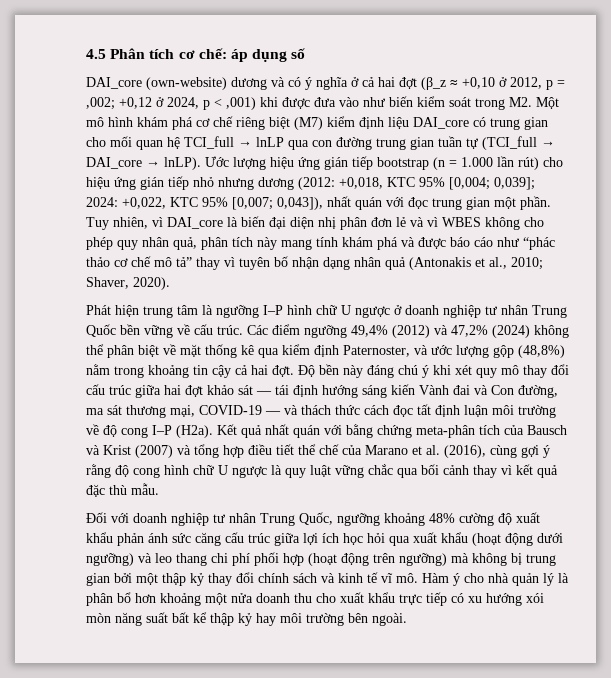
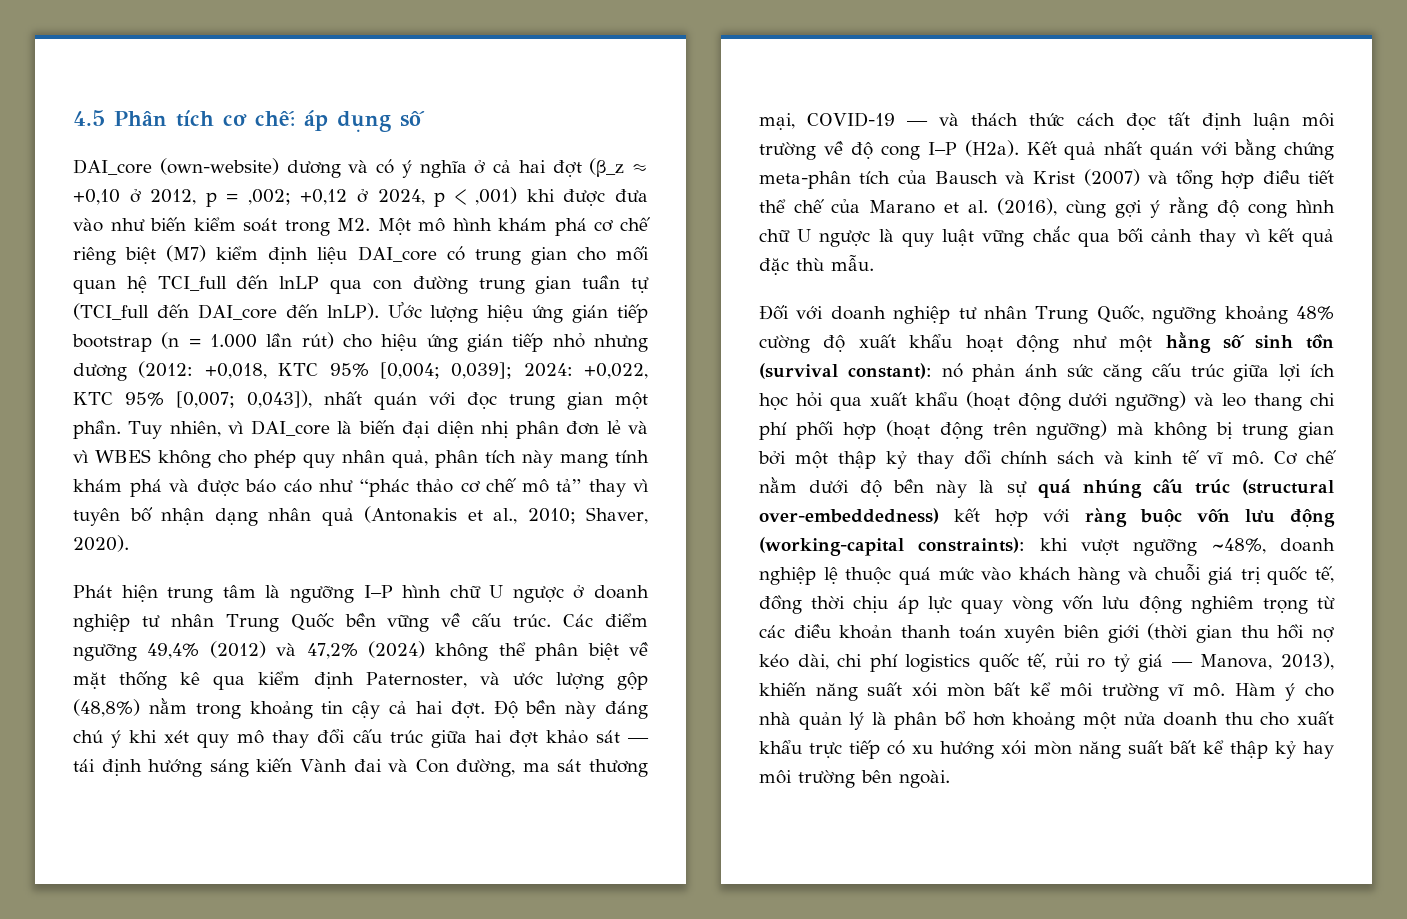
- +0,12 ở 2024, p < ,001) khi được đưa vào như biến kiểm soát trong M2. Một mô hình khám phá cơ chế riêng biệt (M7) kiểm định liệu DAI_core có trung gian cho mối quan hệ TCI_full → lnLP qua con đường trung gian tuần tự (TCI_full → DAI_core → lnLP).
+ +0,12 ở 2024, p < ,001) khi được đưa vào như biến kiểm soát trong M2. Một mô hình khám phá cơ chế riêng biệt (M7) kiểm định liệu DAI_core có trung gian cho mối quan hệ TCI_full đến lnLP qua con đường trung gian tuần tự (TCI_full đến DAI_core đến lnLP).
- Đối với doanh nghiệp tư nhân Trung Quốc, ngưỡng khoảng 48% cường độ xuất khẩu phản ánh sức căng cấu trúc giữa lợi ích học hỏi qua xuất khẩu (hoạt động dưới ngưỡng) và leo thang chi phí phối hợp (hoạt động trên ngưỡng) mà không bị trung gian bởi một thập kỷ thay đổi chính sách và kinh tế vĩ mô.
+ Đối với doanh nghiệp tư nhân Trung Quốc, ngưỡng khoảng 48% cường độ xuất khẩu hoạt động như một hằng số sinh tồn (survival constant): nó phản ánh sức căng cấu trúc giữa lợi ích học hỏi qua xuất khẩu (hoạt động dưới ngưỡng) và leo thang chi phí phối hợp (hoạt động trên ngưỡng) mà không bị trung gian bởi một thập kỷ thay đổi chính sách và kinh tế vĩ mô.
+ Cơ chế nằm dưới độ bền này là sự quá nhúng cấu trúc (structural over-embeddedness) kết hợp với ràng buộc vốn lưu động (working-capital constraints): khi vượt ngưỡng ~48%, doanh nghiệp lệ thuộc quá mức vào khách hàng và chuỗi giá trị quốc tế, đồng thời chịu áp lực quay vòng vốn lưu động nghiêm trọng từ các điều khoản thanh toán xuyên biên giới (thời gian thu hồi nợ kéo dài, chi phí logistics quốc tế, rủi ro tỷ giá — Manova, 2013), khiến năng suất xói mòn bất kể môi trường vĩ mô.

